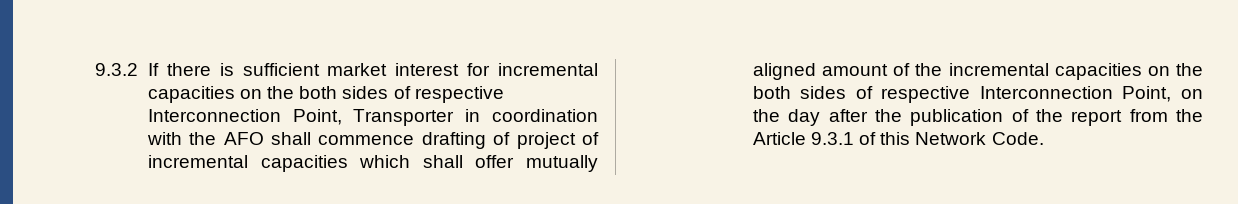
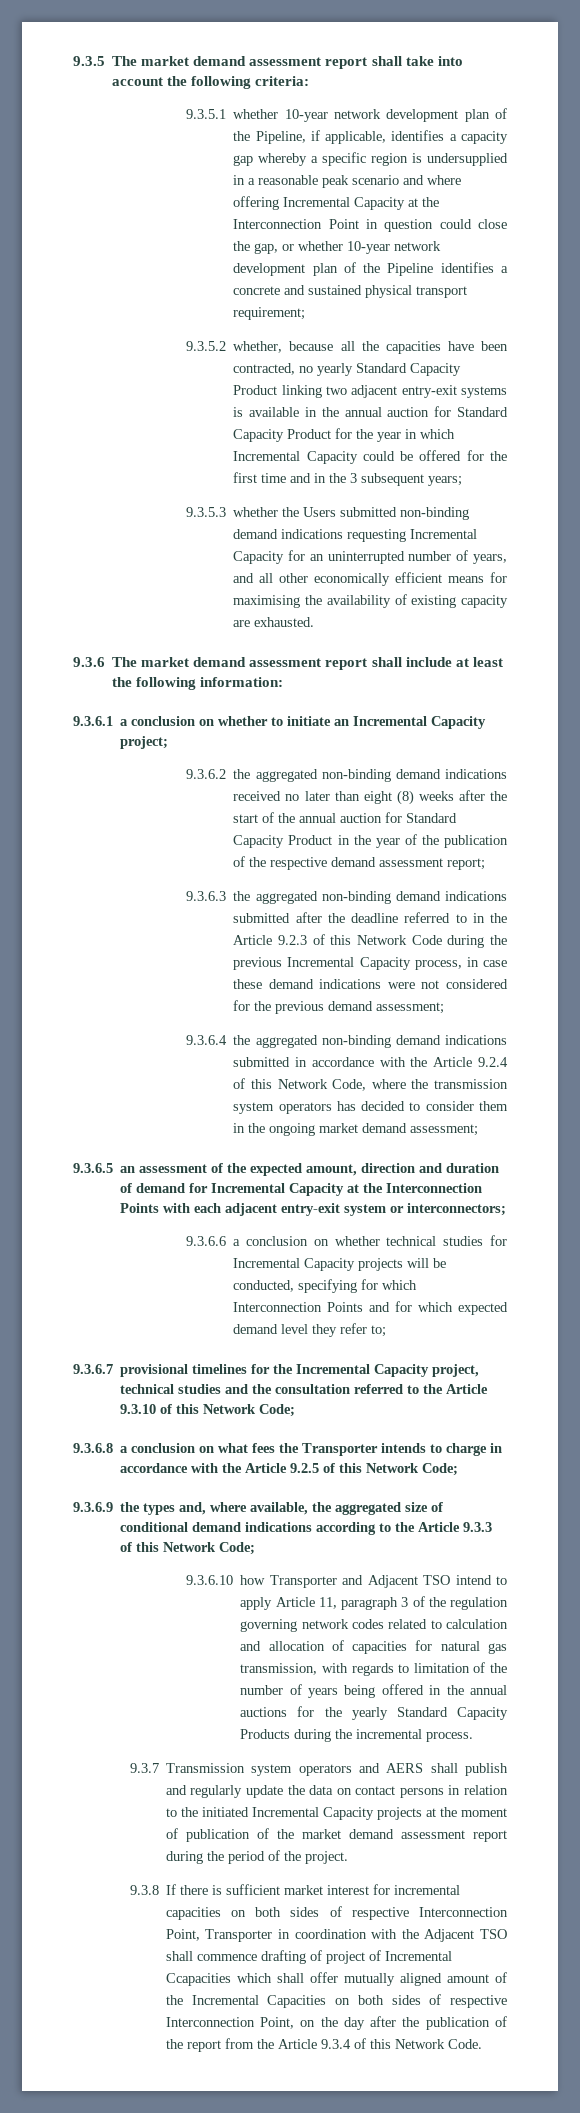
- 9.3.2 If there is sufficient market interest for incremental capacities on the both sides of respective Interconnection Point, Transporter in coordination with the AFO shall commence drafting of project of incremental capacities which shall offer mutually aligned amount of the incremental capacities on the both sides of respective Interconnection Point, on the day after the publication of the report from the Article 9.3.1 of this Network Code.
+ 9.3.5 The market demand assessment report shall take into account the following criteria:
+ 9.3.5.1 whether 10-year network development plan of the Pipeline, if applicable, identifies a capacity gap whereby a specific region is undersupplied in a reasonable peak scenario and where offering Incremental Capacity at the Interconnection Point in question could close the gap, or whether 10-year network development plan of the Pipeline identifies a concrete and sustained physical transport requirement;
+ 9.3.5.2 whether, because all the capacities have been contracted, no yearly Standard Capacity Product linking two adjacent entry-exit systems is available in the annual auction for Standard Capacity Product for the year in which Incremental Capacity could be offered for the first time and in the 3 subsequent years;
+ 9.3.5.3 whether the Users submitted non-binding demand indications requesting Incremental Capacity for an uninterrupted number of years, and all other economically efficient means for maximising the availability of existing capacity are exhausted.
+ 9.3.6 The market demand assessment report shall include at least the following information:
+ 9.3.6.1 a conclusion on whether to initiate an Incremental Capacity project;
+ 9.3.6.2 the aggregated non-binding demand indications received no later than eight (8) weeks after the start of the annual auction for Standard Capacity Product in the year of the publication of the respective demand assessment report;
+ 9.3.6.3 the aggregated non-binding demand indications submitted after the deadline referred to in the Article 9.2.3 of this Network Code during the previous Incremental Capacity process, in case these demand indications were not considered for the previous demand assessment;
+ 9.3.6.4 the aggregated non-binding demand indications submitted in accordance with the Article 9.2.4 of this Network Code, where the transmission system operators has decided to consider them in the ongoing market demand assessment;
+ 9.3.6.5 an assessment of the expected amount, direction and duration of demand for Incremental Capacity at the Interconnection Points with each adjacent entry-exit system or interconnectors;
+ 9.3.6.6 a conclusion on whether technical studies for Incremental Capacity projects will be conducted, specifying for which Interconnection Points and for which expected demand level they refer to;
+ 9.3.6.7 provisional timelines for the Incremental Capacity project, technical studies and the consultation referred to the Article 9.3.10 of this Network Code;
+ 9.3.6.8 a conclusion on what fees the Transporter intends to charge in accordance with the Article 9.2.5 of this Network Code;
+ 9.3.6.9 the types and, where available, the aggregated size of conditional demand indications according to the Article 9.3.3 of this Network Code;
+ 9.3.6.10 how Transporter and Adjacent TSO intend to apply Article 11, paragraph 3 of the regulation governing network codes related to calculation and allocation of capacities for natural gas transmission, with regards to limitation of the number of years being offered in the annual auctions for the yearly Standard Capacity Products during the incremental process.
+ 9.3.7 Transmission system operators and AERS shall publish and regularly update the data on contact persons in relation to the initiated Incremental Capacity projects at the moment of publication of the market demand assessment report during the period of the project.
+ 9.3.8 If there is sufficient market interest for incremental capacities on both sides of respective Interconnection Point, Transporter in coordination with the Adjacent TSO shall commence drafting of project of Incremental Ccapacities which shall offer mutually aligned amount of the Incremental Capacities on both sides of respective Interconnection Point, on the day after the publication of the report from the Article 9.3.4 of this Network Code.

